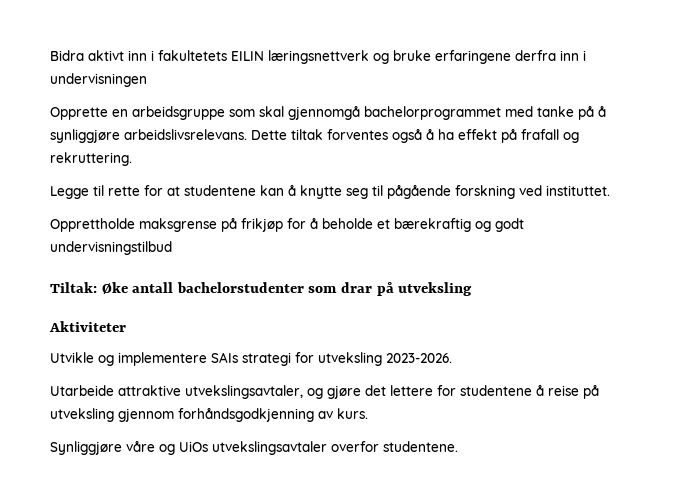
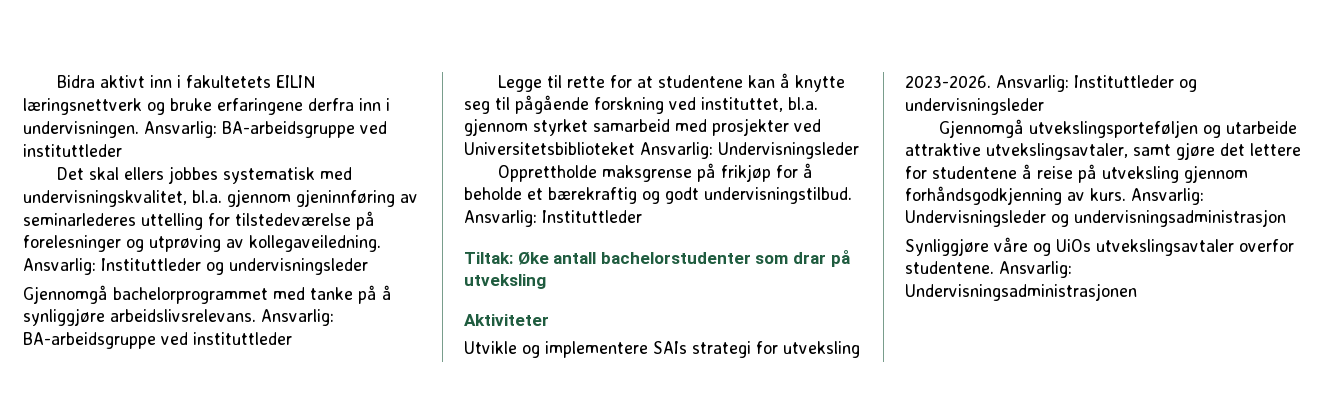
- Bidra aktivt inn i fakultetets EILIN læringsnettverk og bruke erfaringene derfra inn i undervisningen
- Opprette en arbeidsgruppe som skal gjennomgå bachelorprogrammet med tanke på å synliggjøre arbeidslivsrelevans. Dette tiltak forventes også å ha effekt på frafall og rekruttering.
+ Bidra aktivt inn i fakultetets EILIN læringsnettverk og bruke erfaringene derfra inn i undervisningen. Ansvarlig: BA-arbeidsgruppe ved instituttleder
+ Det skal ellers jobbes systematisk med undervisningskvalitet, bl.a. gjennom gjeninnføring av seminarlederes uttelling for tilstedeværelse på forelesninger og utprøving av kollegaveiledning. Ansvarlig: Instituttleder og undervisningsleder
+ Gjennomgå bachelorprogrammet med tanke på å synliggjøre arbeidslivsrelevans. Ansvarlig: BA-arbeidsgruppe ved instituttleder
- Legge til rette for at studentene kan å knytte seg til pågående forskning ved instituttet.
+ Legge til rette for at studentene kan å knytte seg til pågående forskning ved instituttet, bl.a. gjennom styrket samarbeid med prosjekter ved Universitetsbiblioteket Ansvarlig: Undervisningsleder
- Opprettholde maksgrense på frikjøp for å beholde et bærekraftig og godt undervisningstilbud
+ Opprettholde maksgrense på frikjøp for å beholde et bærekraftig og godt undervisningstilbud. Ansvarlig: Instituttleder
- Utvikle og implementere SAIs strategi for utveksling 2023-2026.
- Utarbeide attraktive utvekslingsavtaler, og gjøre det lettere for studentene å reise på utveksling gjennom forhåndsgodkjenning av kurs.
+ Utvikle og implementere SAIs strategi for utveksling 2023-2026. Ansvarlig: Instituttleder og undervisningsleder
+ Gjennomgå utvekslingsporteføljen og utarbeide attraktive utvekslingsavtaler, samt gjøre det lettere for studentene å reise på utveksling gjennom forhåndsgodkjenning av kurs. Ansvarlig: Undervisningsleder og undervisningsadministrasjon
+ Ansvarlig: Undervisningsadministrasjonen

